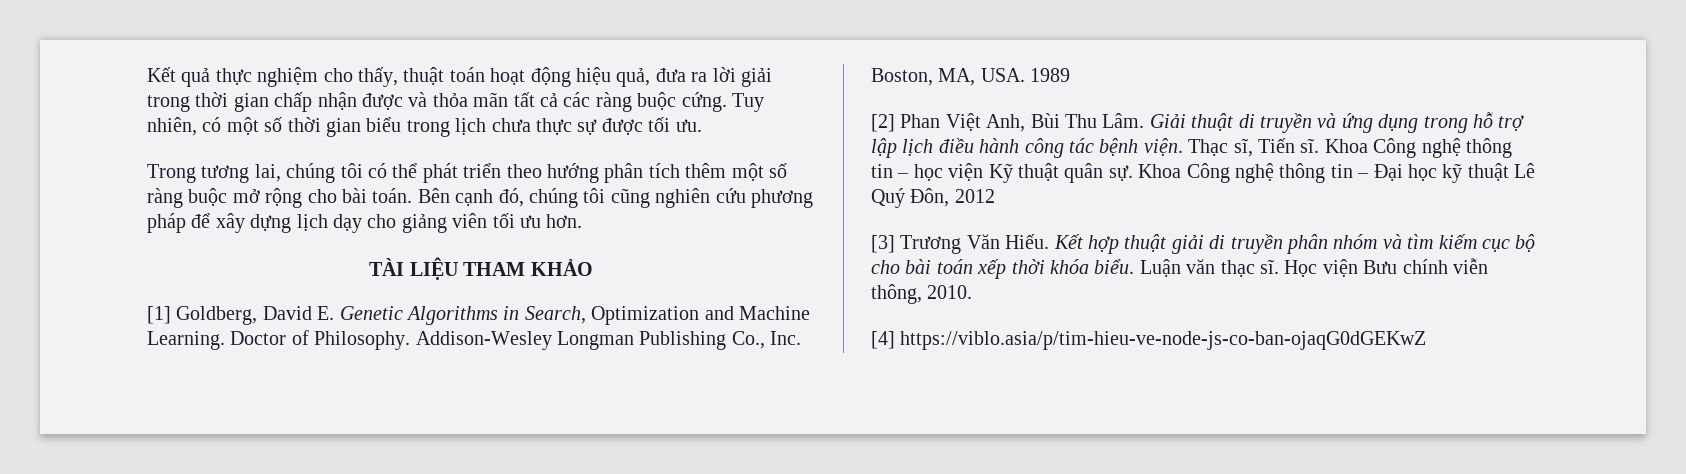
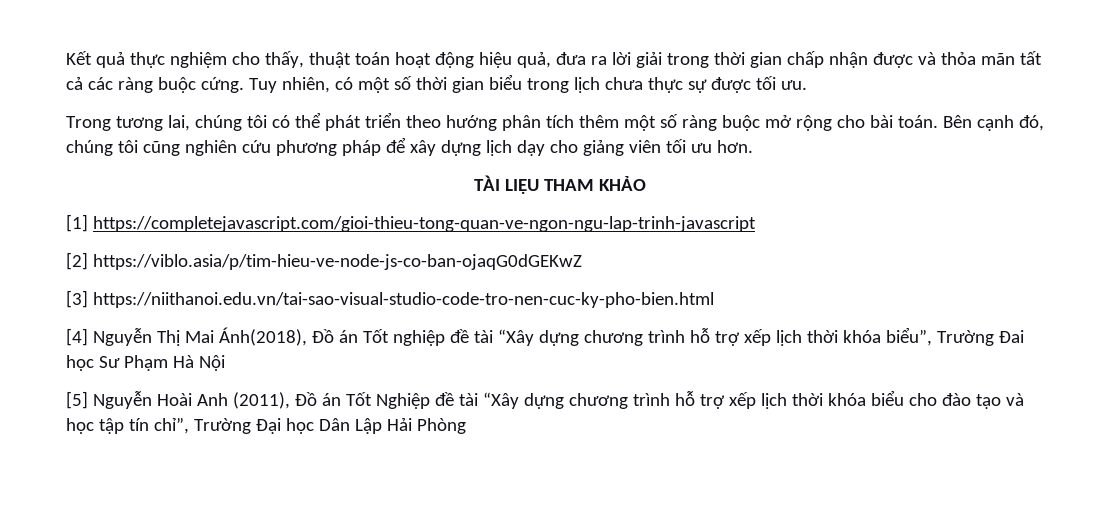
- [1] Goldberg, David E. Genetic Algorithms in Search, Optimization and Machine Learning. Doctor of Philosophy. Addison-Wesley Longman Publishing Co., Inc. Boston, MA, USA. 1989
- [2] Phan Việt Anh, Bùi Thu Lâm. Giải thuật di truyền và ứng dụng trong hỗ trợ lập lịch điều hành công tác bệnh viện. Thạc sĩ, Tiến sĩ. Khoa Công nghệ thông tin – học viện Kỹ thuật quân sự. Khoa Công nghệ thông tin – Đại học kỹ thuật Lê Quý Đôn, 2012
- [3] Trương Văn Hiếu. Kết hợp thuật giải di truyền phân nhóm và tìm kiếm cục bộ cho bài toán xếp thời khóa biểu. Luận văn thạc sĩ. Học viện Bưu chính viễn thông, 2010.
- [4] https://viblo.asia/p/tim-hieu-ve-node-js-co-ban-ojaqG0dGEKwZ
+ [1] https://completejavascript.com/gioi-thieu-tong-quan-ve-ngon-ngu-lap-trinh-javascript
+ [2] https://viblo.asia/p/tim-hieu-ve-node-js-co-ban-ojaqG0dGEKwZ
+ [3] https://niithanoi.edu.vn/tai-sao-visual-studio-code-tro-nen-cuc-ky-pho-bien.html
+ [4] Nguyễn Thị Mai Ánh(2018), Đồ án Tốt nghiệp đề tài “Xây dựng chương trình hỗ trợ xếp lịch thời khóa biểu”, Trường Đai học Sư Phạm Hà Nội
+ [5] Nguyễn Hoài Anh (2011), Đồ án Tốt Nghiệp đề tài “Xây dựng chương trình hỗ trợ xếp lịch thời khóa biểu cho đào tạo và học tập tín chỉ”, Trường Đại học Dân Lập Hải Phòng

